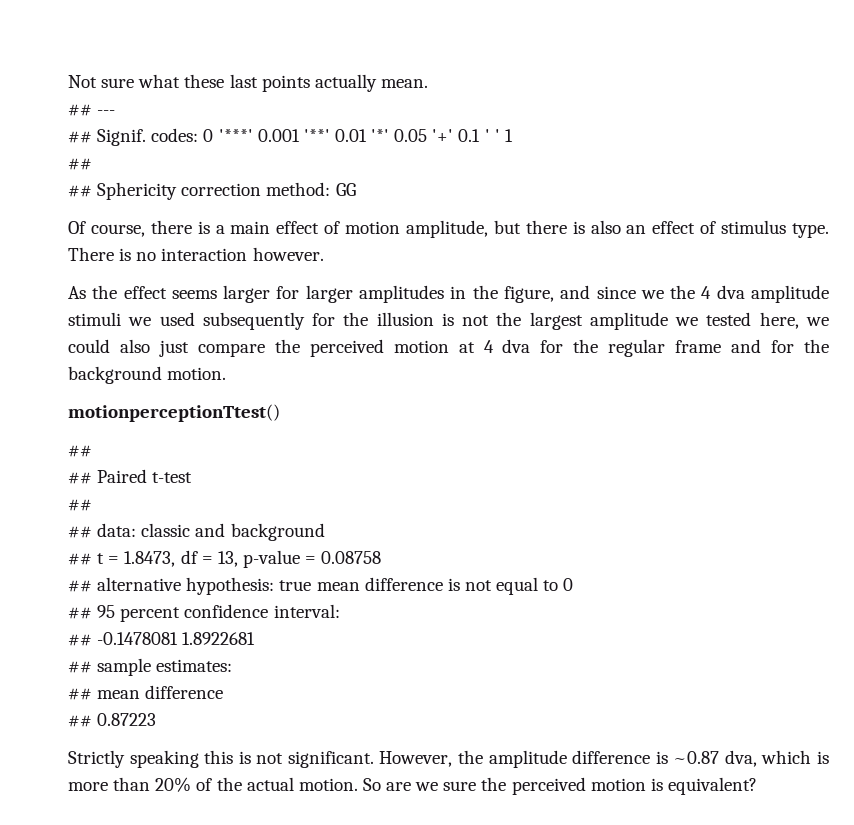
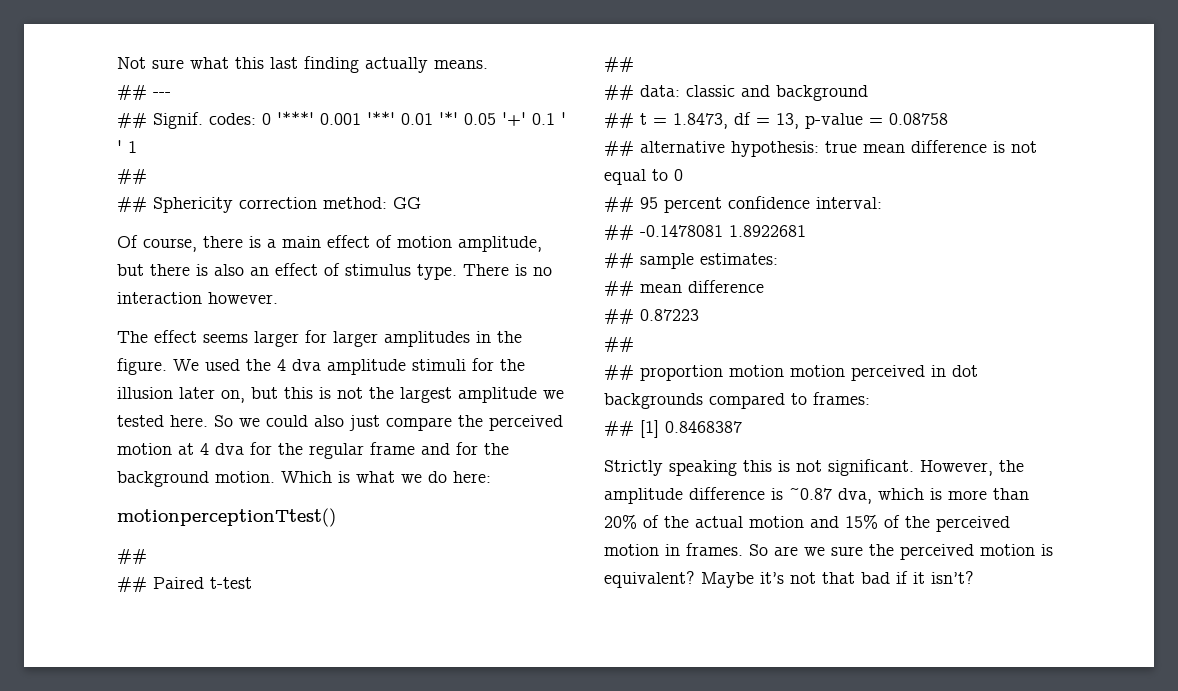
- Not sure what these last points actually mean.
+ Not sure what this last finding actually means.
- As the effect seems larger for larger amplitudes in the figure, and since we the 4 dva amplitude stimuli we used subsequently for the illusion is not the largest amplitude we tested here, we could also just compare the perceived motion at 4 dva for the regular frame and for the background motion.
+ The effect seems larger for larger amplitudes in the figure. We used the 4 dva amplitude stimuli for the illusion later on, but this is not the largest amplitude we tested here. So we could also just compare the perceived motion at 4 dva for the regular frame and for the background motion. Which is what we do here:
  ## 0.87223
+ ##
+ ## proportion motion motion perceived in dot backgrounds compared to frames:
+ ## [1] 0.8468387
- However, the amplitude difference is ~0.87 dva, which is more than 20% of the actual motion.
+ However, the amplitude difference is ~0.87 dva, which is more than 20% of the actual motion and 15% of the perceived motion in frames.
+ Maybe it’s not that bad if it isn’t?

